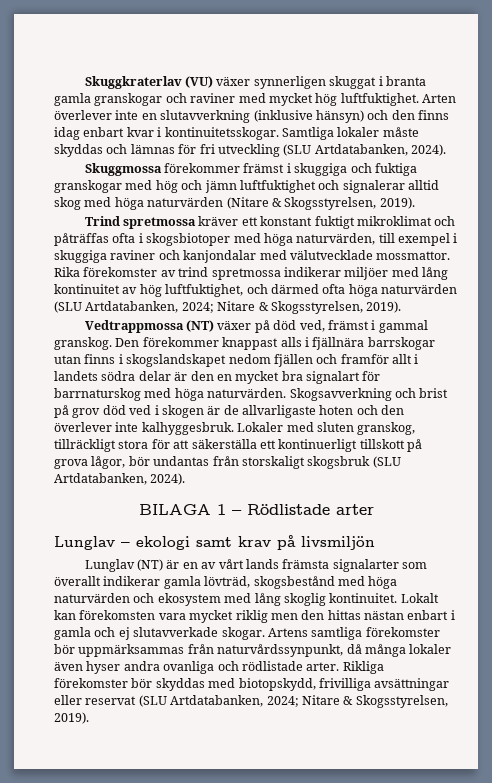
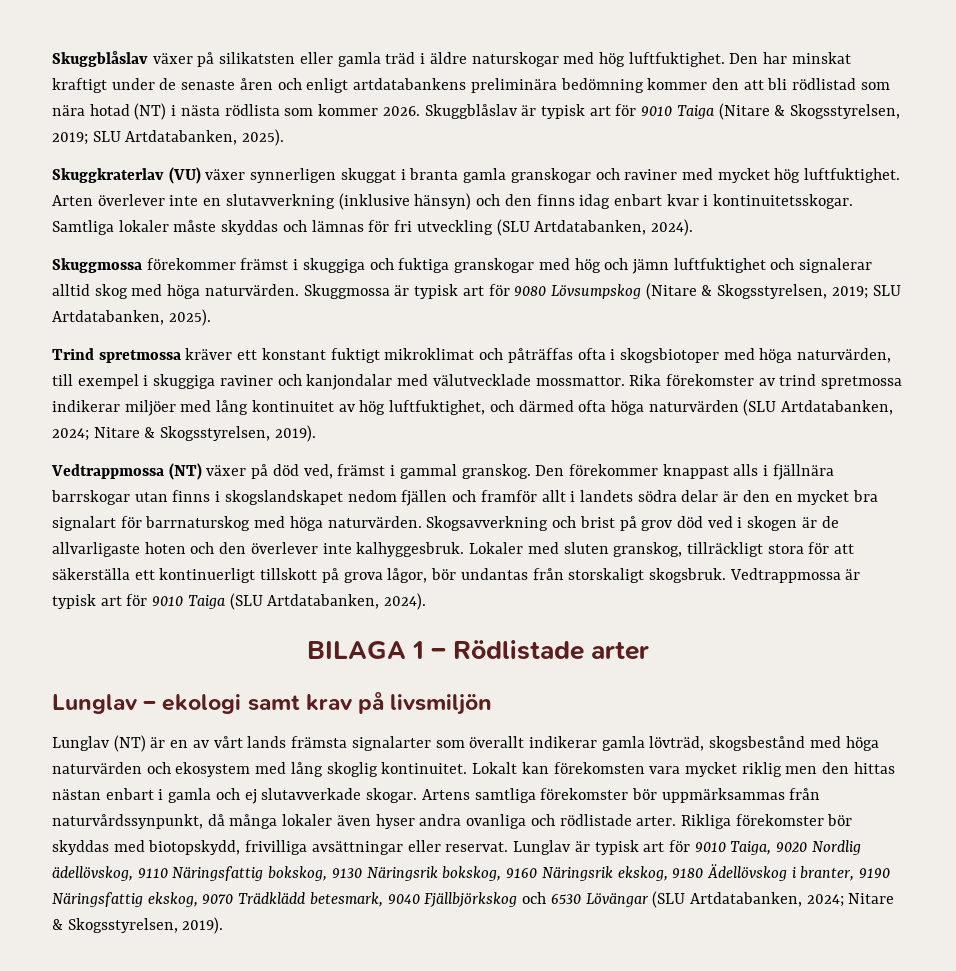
+ Skuggblåslav växer på silikatsten eller gamla träd i äldre naturskogar med hög luftfuktighet. Den har minskat kraftigt under de senaste åren och enligt artdatabankens preliminära bedömning kommer den att bli rödlistad som nära hotad (NT) i nästa rödlista som kommer 2026. Skuggblåslav är typisk art för 9010 Taiga (Nitare & Skogsstyrelsen, 2019; SLU Artdatabanken, 2025).
- Skuggmossa förekommer främst i skuggiga och fuktiga granskogar med hög och jämn luftfuktighet och signalerar alltid skog med höga naturvärden (Nitare & Skogsstyrelsen, 2019).
+ Skuggmossa förekommer främst i skuggiga och fuktiga granskogar med hög och jämn luftfuktighet och signalerar alltid skog med höga naturvärden. Skuggmossa är typisk art för 9080 Lövsumpskog (Nitare & Skogsstyrelsen, 2019; SLU Artdatabanken, 2025).
- Lokaler med sluten granskog, tillräckligt stora för att säkerställa ett kontinuerligt tillskott på grova lågor, bör undantas från storskaligt skogsbruk (SLU Artdatabanken, 2024).
+ Lokaler med sluten granskog, tillräckligt stora för att säkerställa ett kontinuerligt tillskott på grova lågor, bör undantas från storskaligt skogsbruk. Vedtrappmossa är typisk art för 9010 Taiga (SLU Artdatabanken, 2024).
- Rikliga förekomster bör skyddas med biotopskydd, frivilliga avsättningar eller reservat (SLU Artdatabanken, 2024; Nitare & Skogsstyrelsen, 2019).
+ Rikliga förekomster bör skyddas med biotopskydd, frivilliga avsättningar eller reservat. Lunglav är typisk art för 9010 Taiga, 9020 Nordlig ädellövskog, 9110 Näringsfattig bokskog, 9130 Näringsrik bokskog, 9160 Näringsrik ekskog, 9180 Ädellövskog i branter, 9190 Näringsfattig ekskog, 9070 Trädklädd betesmark, 9040 Fjällbjörkskog och 6530 Lövängar (SLU Artdatabanken, 2024; Nitare & Skogsstyrelsen, 2019).

